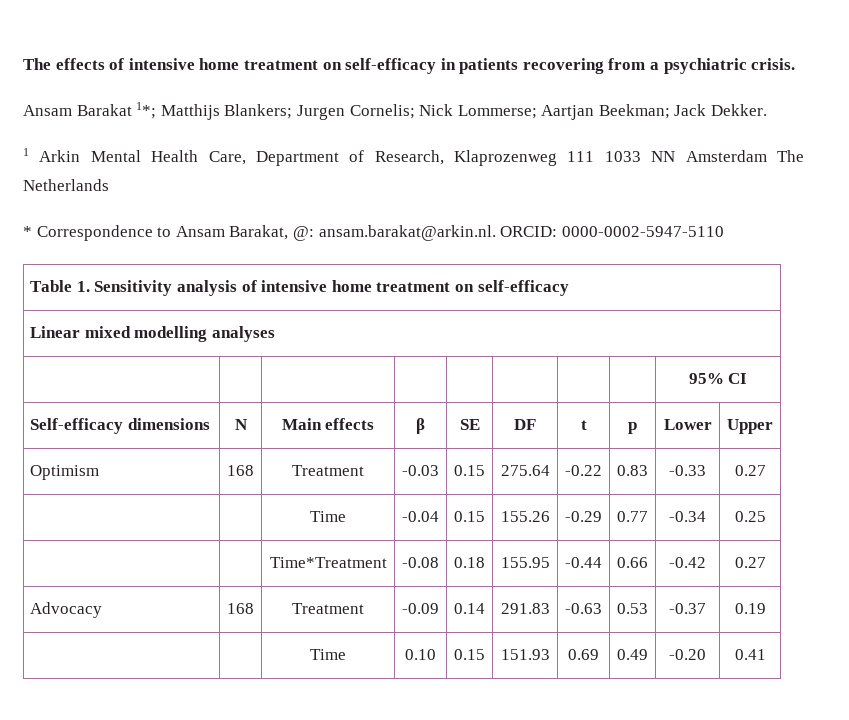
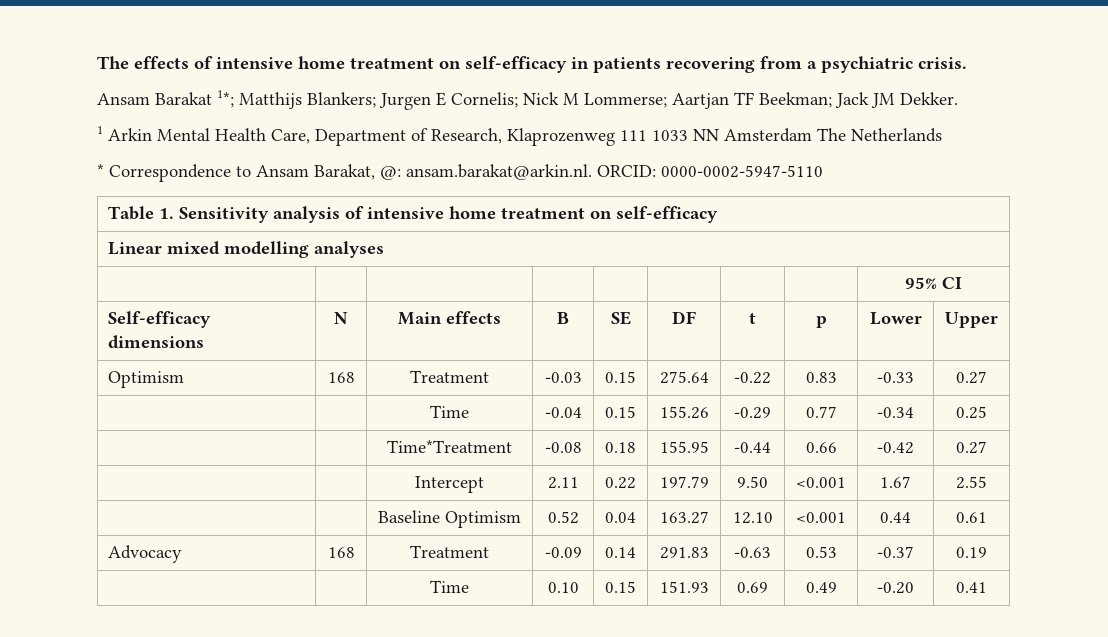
- Ansam Barakat 1*; Matthijs Blankers; Jurgen Cornelis; Nick Lommerse; Aartjan Beekman; Jack Dekker.
+ Ansam Barakat 1*; Matthijs Blankers; Jurgen E Cornelis; Nick M Lommerse; Aartjan TF Beekman; Jack JM Dekker.
- Self-efficacy dimensions | N | Main effects | β | SE | DF | t | p | Lower | Upper
+ Self-efficacy dimensions | N | Main effects | B | SE | DF | t | p | Lower | Upper
+ | | Intercept | 2.11 | 0.22 | 197.79 | 9.50 | <0.001 | 1.67 | 2.55
+ | | Baseline Optimism | 0.52 | 0.04 | 163.27 | 12.10 | <0.001 | 0.44 | 0.61

